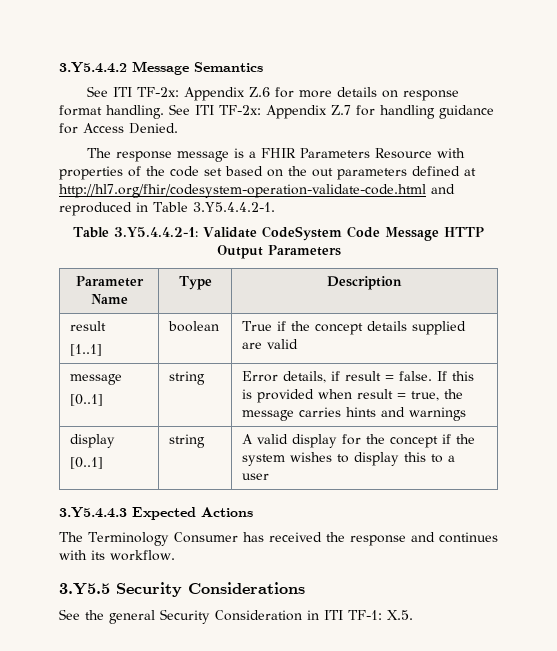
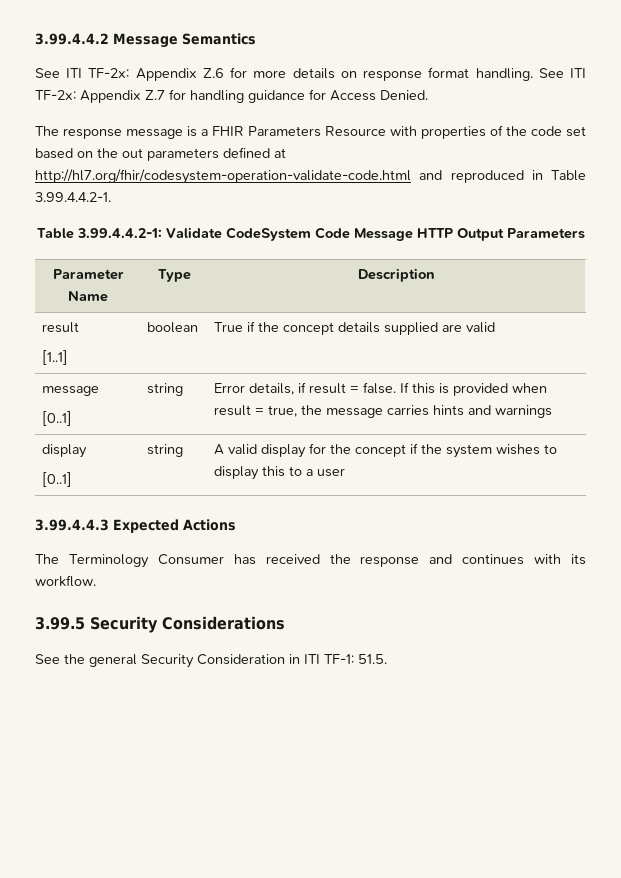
- 3.Y5.4.4.2 Message Semantics
+ 3.99.4.4.2 Message Semantics
- The response message is a FHIR Parameters Resource with properties of the code set based on the out parameters defined at http://hl7.org/fhir/codesystem-operation-validate-code.html and reproduced in Table 3.Y5.4.4.2-1.
- Table 3.Y5.4.4.2-1: Validate CodeSystem Code Message HTTP Output Parameters
+ The response message is a FHIR Parameters Resource with properties of the code set based on the out parameters defined at http://hl7.org/fhir/codesystem-operation-validate-code.html and reproduced in Table 3.99.4.4.2-1.
+ Table 3.99.4.4.2-1: Validate CodeSystem Code Message HTTP Output Parameters
- 3.Y5.4.4.3 Expected Actions
+ 3.99.4.4.3 Expected Actions
- 3.Y5.5 Security Considerations
+ 3.99.5 Security Considerations
- See the general Security Consideration in ITI TF-1: X.5.
+ See the general Security Consideration in ITI TF-1: 51.5.

